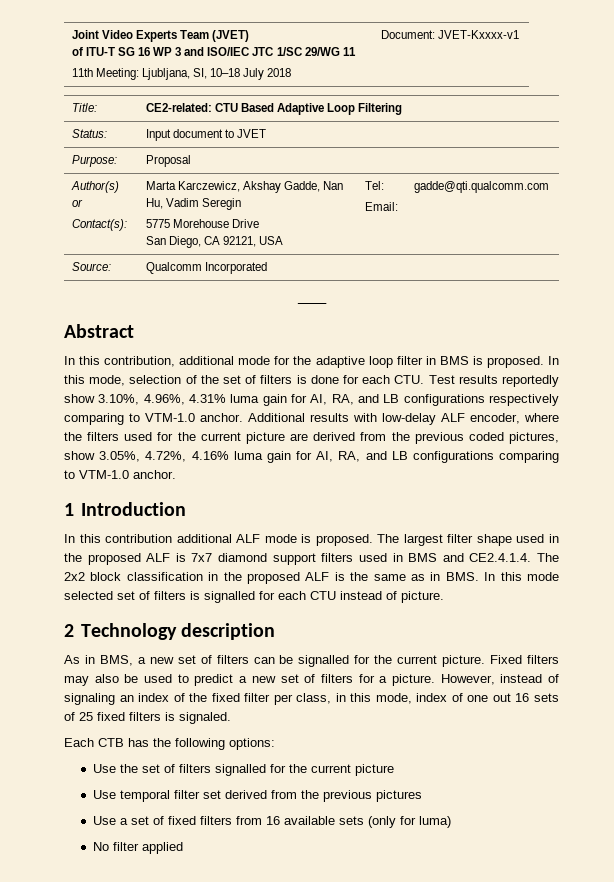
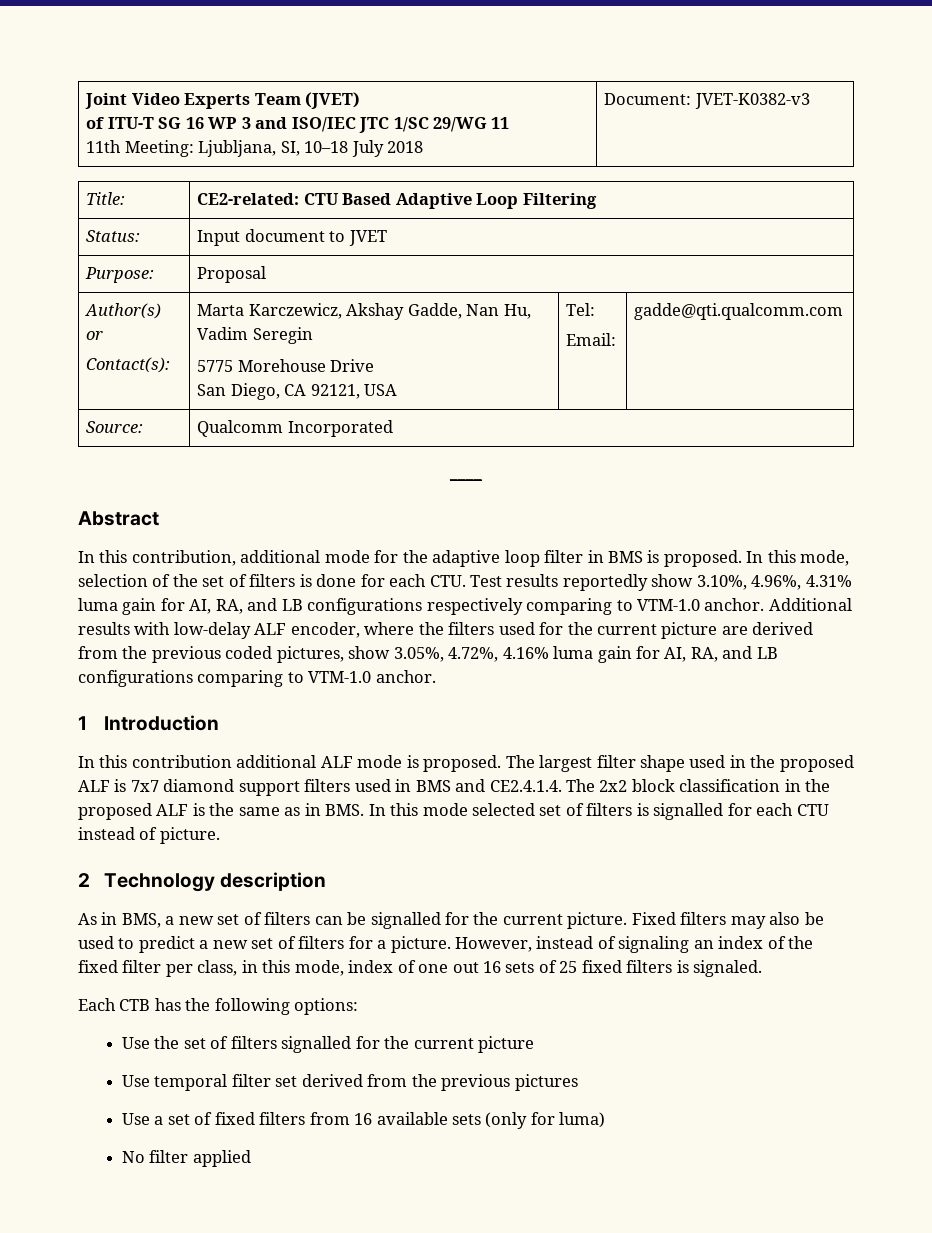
  Joint Video Experts Team (JVET)
  of ITU-T SG 16 WP 3 and ISO/IEC JTC 1/SC 29/WG 11
- 11th Meeting: Ljubljana, SI, 10–18 July 2018 | Document: JVET-Kxxxx-v1
+ 11th Meeting: Ljubljana, SI, 10–18 July 2018 | Document: JVET-K0382-v3

